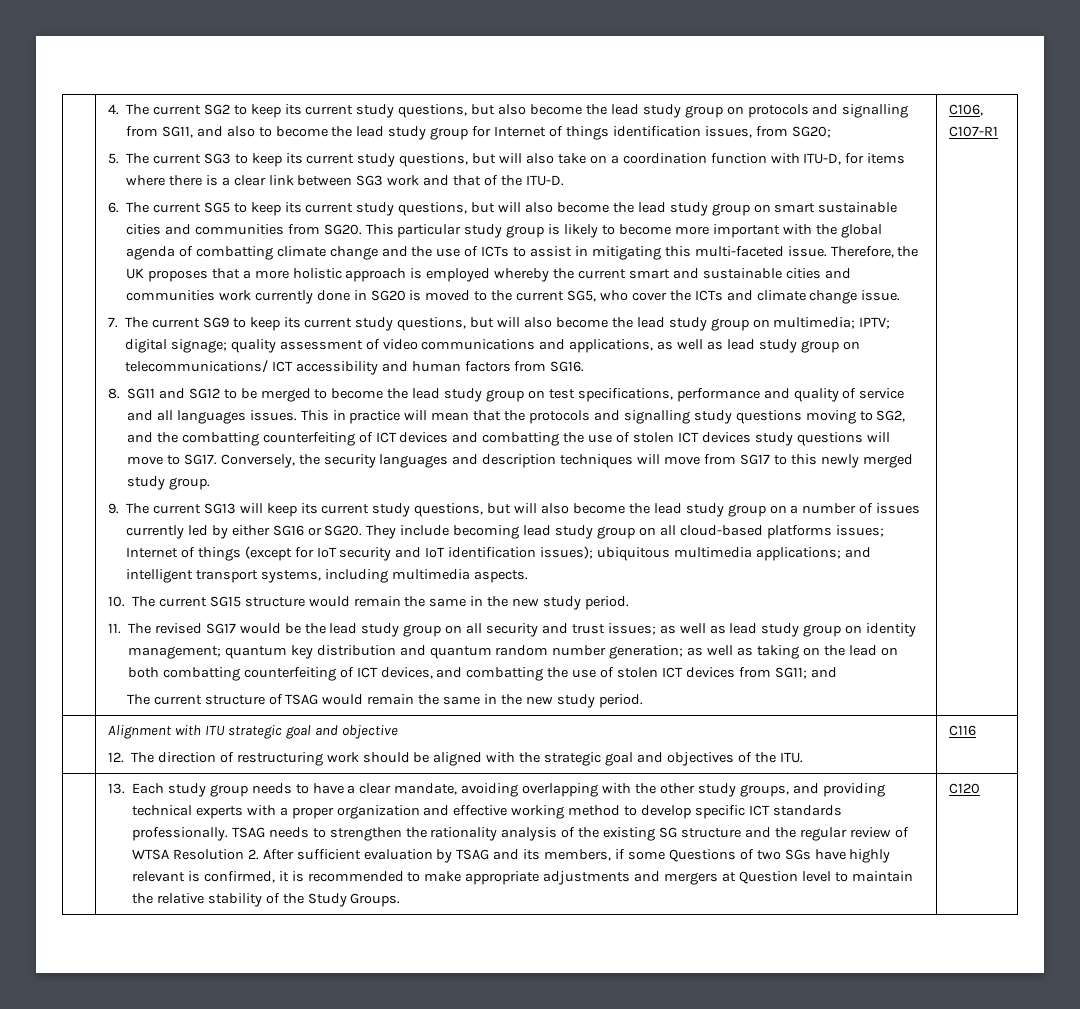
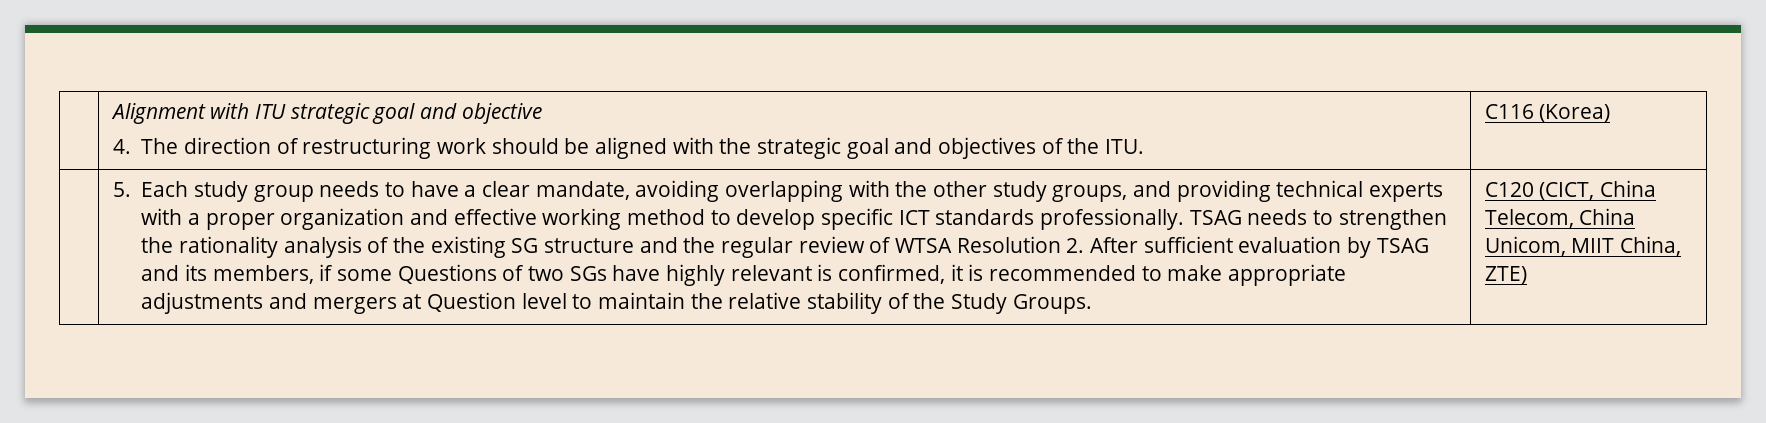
- 4. The current SG2 to keep its current study questions, but also become the lead study group on protocols and signalling from SG11, and also to become the lead study group for Internet of things identification issues, from SG20;
- 5. The current SG3 to keep its current study questions, but will also take on a coordination function with ITU-D, for items where there is a clear link between SG3 work and that of the ITU-D.
- 6. The current SG5 to keep its current study questions, but will also become the lead study group on smart sustainable cities and communities from SG20. This particular study group is likely to become more important with the global agenda of combatting climate change and the use of ICTs to assist in mitigating this multi-faceted issue. Therefore, the UK proposes that a more holistic approach is employed whereby the current smart and sustainable cities and communities work currently done in SG20 is moved to the current SG5, who cover the ICTs and climate change issue.
- 7. The current SG9 to keep its current study questions, but will also become the lead study group on multimedia; IPTV; digital signage; quality assessment of video communications and applications, as well as lead study group on telecommunications/ ICT accessibility and human factors from SG16.
- 8. SG11 and SG12 to be merged to become the lead study group on test specifications, performance and quality of service and all languages issues. This in practice will mean that the protocols and signalling study questions moving to SG2, and the combatting counterfeiting of ICT devices and combatting the use of stolen ICT devices study questions will move to SG17. Conversely, the security languages and description techniques will move from SG17 to this newly merged study group.
- 9. The current SG13 will keep its current study questions, but will also become the lead study group on a number of issues currently led by either SG16 or SG20. They include becoming lead study group on all cloud-based platforms issues; Internet of things (except for IoT security and IoT identification issues); ubiquitous multimedia applications; and intelligent transport systems, including multimedia aspects.
- 10. The current SG15 structure would remain the same in the new study period.
- 11. The revised SG17 would be the lead study group on all security and trust issues; as well as lead study group on identity management; quantum key distribution and quantum random number generation; as well as taking on the lead on both combatting counterfeiting of ICT devices, and combatting the use of stolen ICT devices from SG11; and
- The current structure of TSAG would remain the same in the new study period. | C106, C107-R1
- | Alignment with ITU strategic goal and objective
- 12. The direction of restructuring work should be aligned with the strategic goal and objectives of the ITU. | C116
- | 13. Each study group needs to have a clear mandate, avoiding overlapping with the other study groups, and providing technical experts with a proper organization and effective working method to develop specific ICT standards professionally.
+ Alignment with ITU strategic goal and objective
+ 4. The direction of restructuring work should be aligned with the strategic goal and objectives of the ITU. | C116 (Korea)
+ | 5. Each study group needs to have a clear mandate, avoiding overlapping with the other study groups, and providing technical experts with a proper organization and effective working method to develop specific ICT standards professionally.
- C120
+ C120 (CICT, China Telecom, China Unicom, MIIT China, ZTE)

